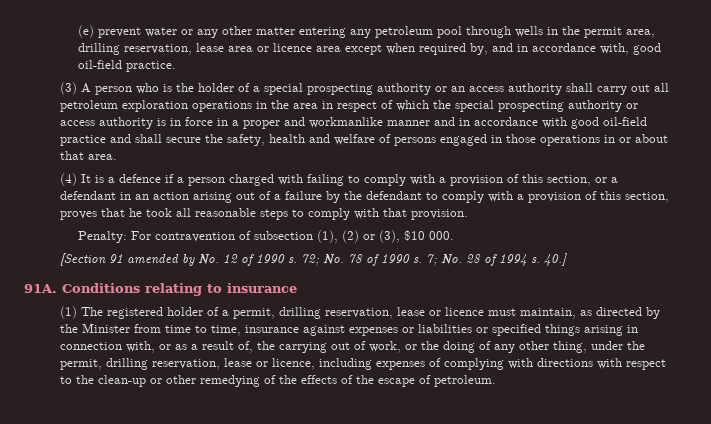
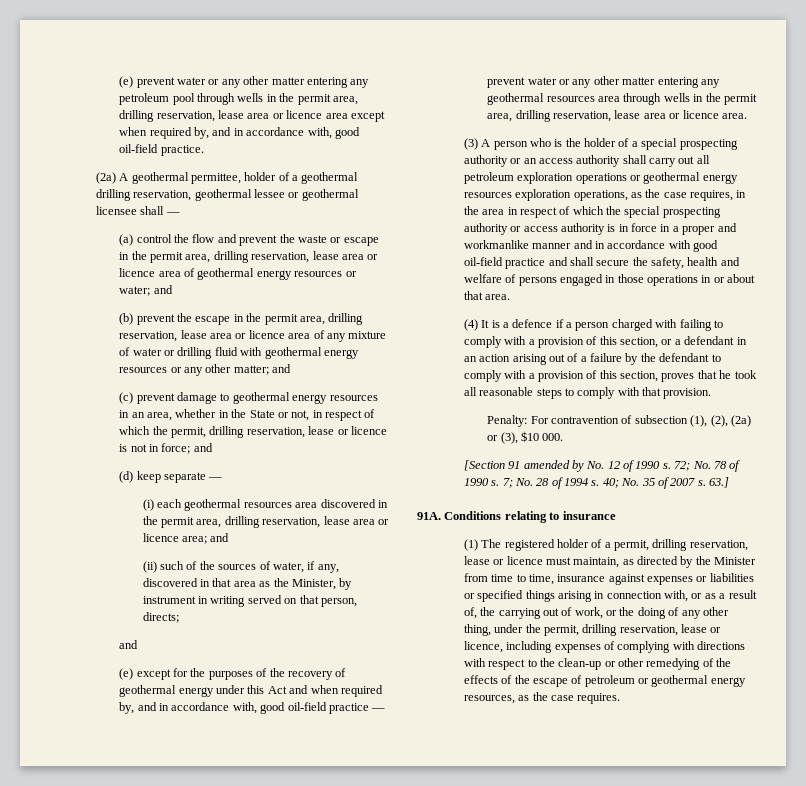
+ (2a) A geothermal permittee, holder of a geothermal drilling reservation, geothermal lessee or geothermal licensee shall —
+ (a) control the flow and prevent the waste or escape in the permit area, drilling reservation, lease area or licence area of geothermal energy resources or water; and
+ (b) prevent the escape in the permit area, drilling reservation, lease area or licence area of any mixture of water or drilling fluid with geothermal energy resources or any other matter; and
+ (c) prevent damage to geothermal energy resources in an area, whether in the State or not, in respect of which the permit, drilling reservation, lease or licence is not in force; and
+ (d) keep separate —
+ (i) each geothermal resources area discovered in the permit area, drilling reservation, lease area or licence area; and
+ (ii) such of the sources of water, if any, discovered in that area as the Minister, by instrument in writing served on that person, directs;
+ and
+ (e) except for the purposes of the recovery of geothermal energy under this Act and when required by, and in accordance with, good oil-field practice — prevent water or any other matter entering any geothermal resources area through wells in the permit area, drilling reservation, lease area or licence area.
- (3) A person who is the holder of a special prospecting authority or an access authority shall carry out all petroleum exploration operations in the area in respect of which the special prospecting authority or access authority is in force in a proper and workmanlike manner and in accordance with good oil-field practice and shall secure the safety, health and welfare of persons engaged in those operations in or about that area.
+ (3) A person who is the holder of a special prospecting authority or an access authority shall carry out all petroleum exploration operations or geothermal energy resources exploration operations, as the case requires, in the area in respect of which the special prospecting authority or access authority is in force in a proper and workmanlike manner and in accordance with good oil-field practice and shall secure the safety, health and welfare of persons engaged in those operations in or about that area.
- Penalty: For contravention of subsection (1), (2) or (3), $10 000.
+ Penalty: For contravention of subsection (1), (2), (2a) or (3), $10 000.
- 40.]
+ 40; No. 35 of 2007 s. 63.]
- (1) The registered holder of a permit, drilling reservation, lease or licence must maintain, as directed by the Minister from time to time, insurance against expenses or liabilities or specified things arising in connection with, or as a result of, the carrying out of work, or the doing of any other thing, under the permit, drilling reservation, lease or licence, including expenses of complying with directions with respect to the clean-up or other remedying of the effects of the escape of petroleum.
+ (1) The registered holder of a permit, drilling reservation, lease or licence must maintain, as directed by the Minister from time to time, insurance against expenses or liabilities or specified things arising in connection with, or as a result of, the carrying out of work, or the doing of any other thing, under the permit, drilling reservation, lease or licence, including expenses of complying with directions with respect to the clean-up or other remedying of the effects of the escape of petroleum or geothermal energy resources, as the case requires.

